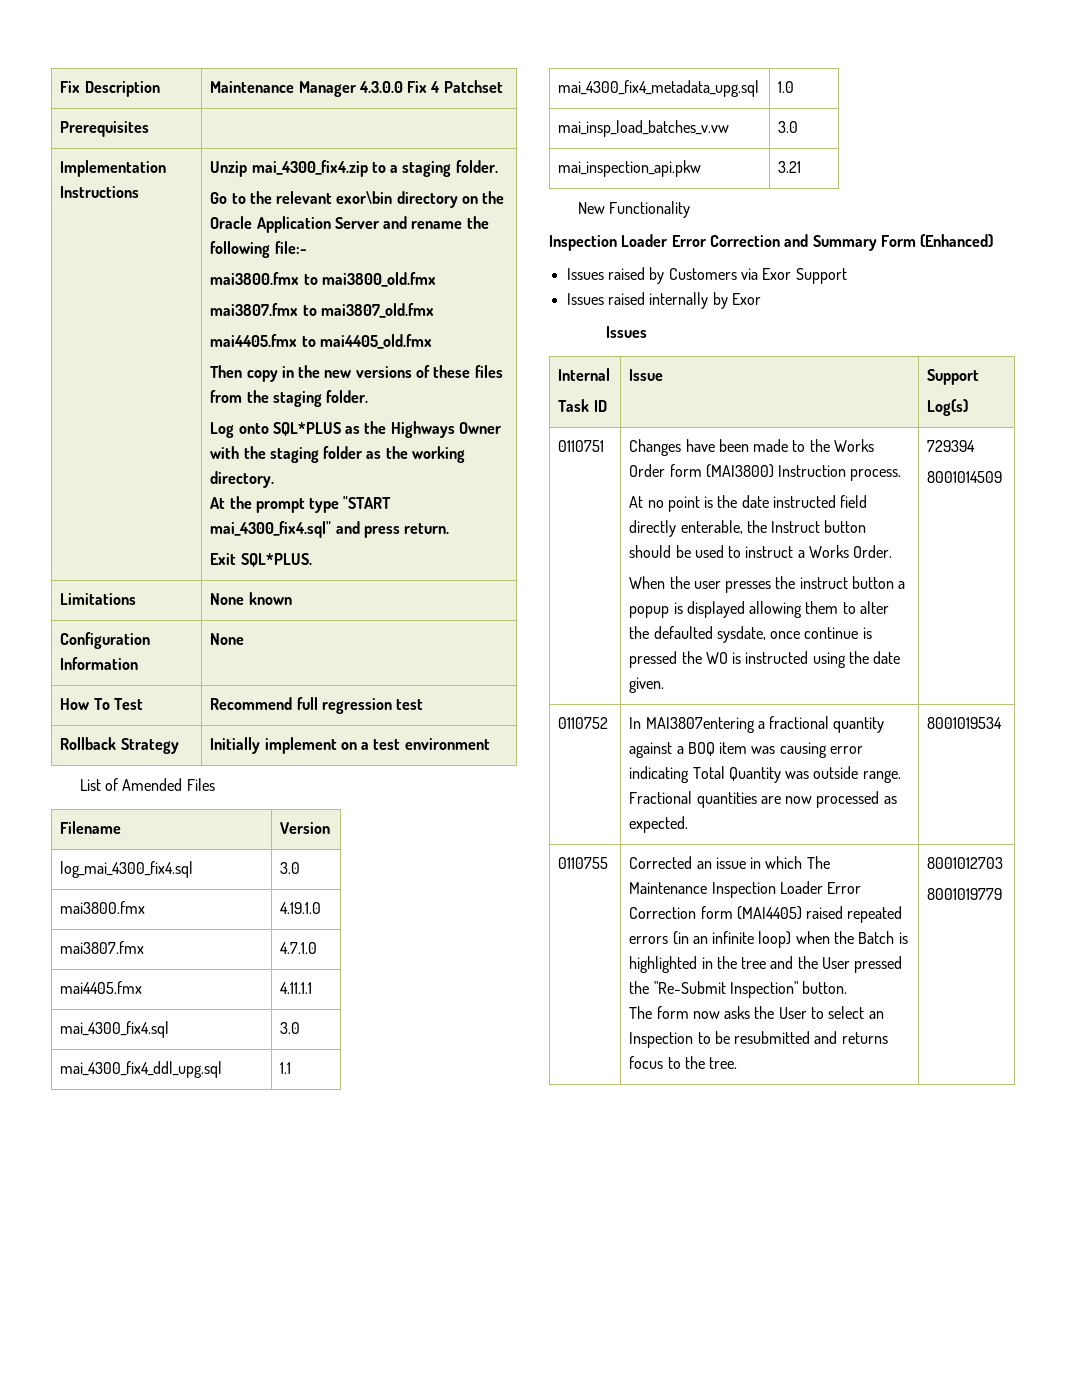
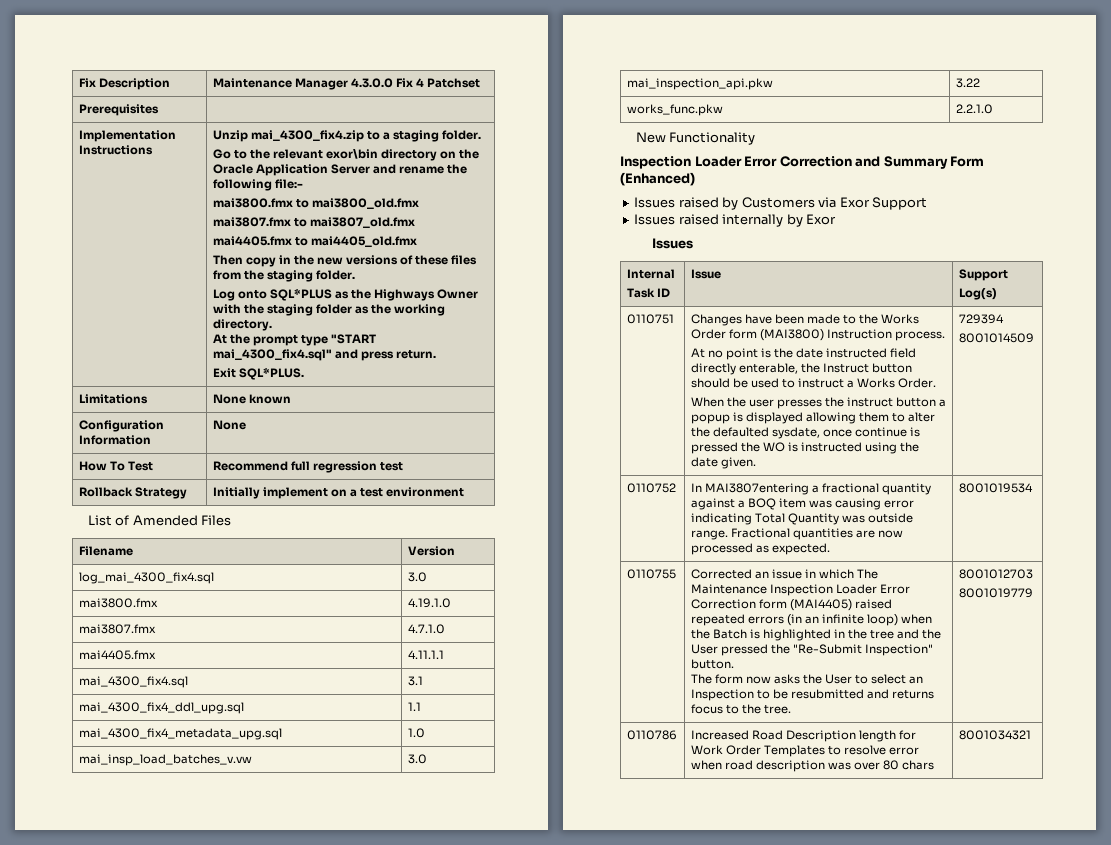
- mai_4300_fix4.sql | 3.0
+ mai_4300_fix4.sql | 3.1
- mai_inspection_api.pkw | 3.21
+ mai_inspection_api.pkw | 3.22
+ works_func.pkw | 2.2.1.0
+ 0110786 | Increased Road Description length for Work Order Templates to resolve error when road description was over 80 chars | 8001034321

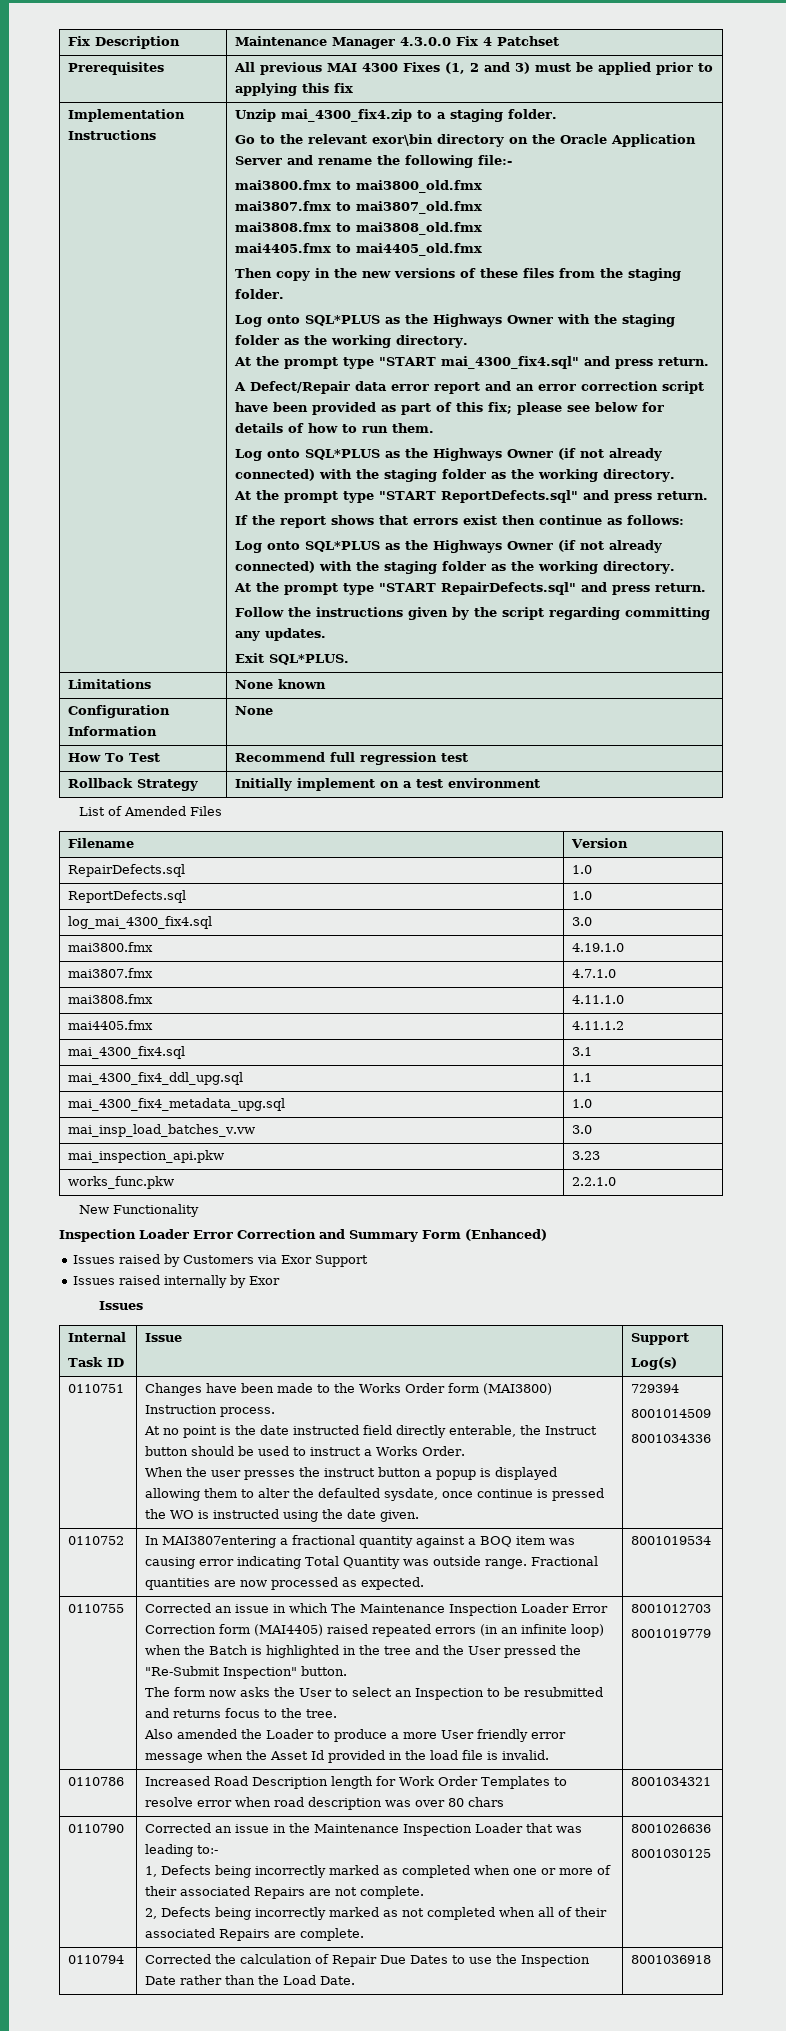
- Prerequisites |
+ Prerequisites | All previous MAI 4300 Fixes (1, 2 and 3) must be applied prior to applying this fix
+ mai3808.fmx to mai3808_old.fmx
+ A Defect/Repair data error report and an error correction script have been provided as part of this fix; please see below for details of how to run them.
+ Log onto SQL*PLUS as the Highways Owner (if not already connected) with the staging folder as the working directory.
+ At the prompt type "START ReportDefects.sql" and press return.
+ If the report shows that errors exist then continue as follows:
+ Log onto SQL*PLUS as the Highways Owner (if not already connected) with the staging folder as the working directory.
+ At the prompt type "START RepairDefects.sql" and press return.
+ Follow the instructions given by the script regarding committing any updates.
+ RepairDefects.sql | 1.0
+ ReportDefects.sql | 1.0
+ mai3808.fmx | 4.11.1.0
- mai4405.fmx | 4.11.1.1
+ mai4405.fmx | 4.11.1.2
- mai_inspection_api.pkw | 3.22
+ mai_inspection_api.pkw | 3.23
+ 8001034336
+ Also amended the Loader to produce a more User friendly error message when the Asset Id provided in the load file is invalid.
+ 0110790 | Corrected an issue in the Maintenance Inspection Loader that was leading to:-
+ 1, Defects being incorrectly marked as completed when one or more of their associated Repairs are not complete.
+ 2, Defects being incorrectly marked as not completed when all of their associated Repairs are complete. | 8001026636
+ 8001030125
+ 0110794 | Corrected the calculation of Repair Due Dates to use the Inspection Date rather than the Load Date. | 8001036918

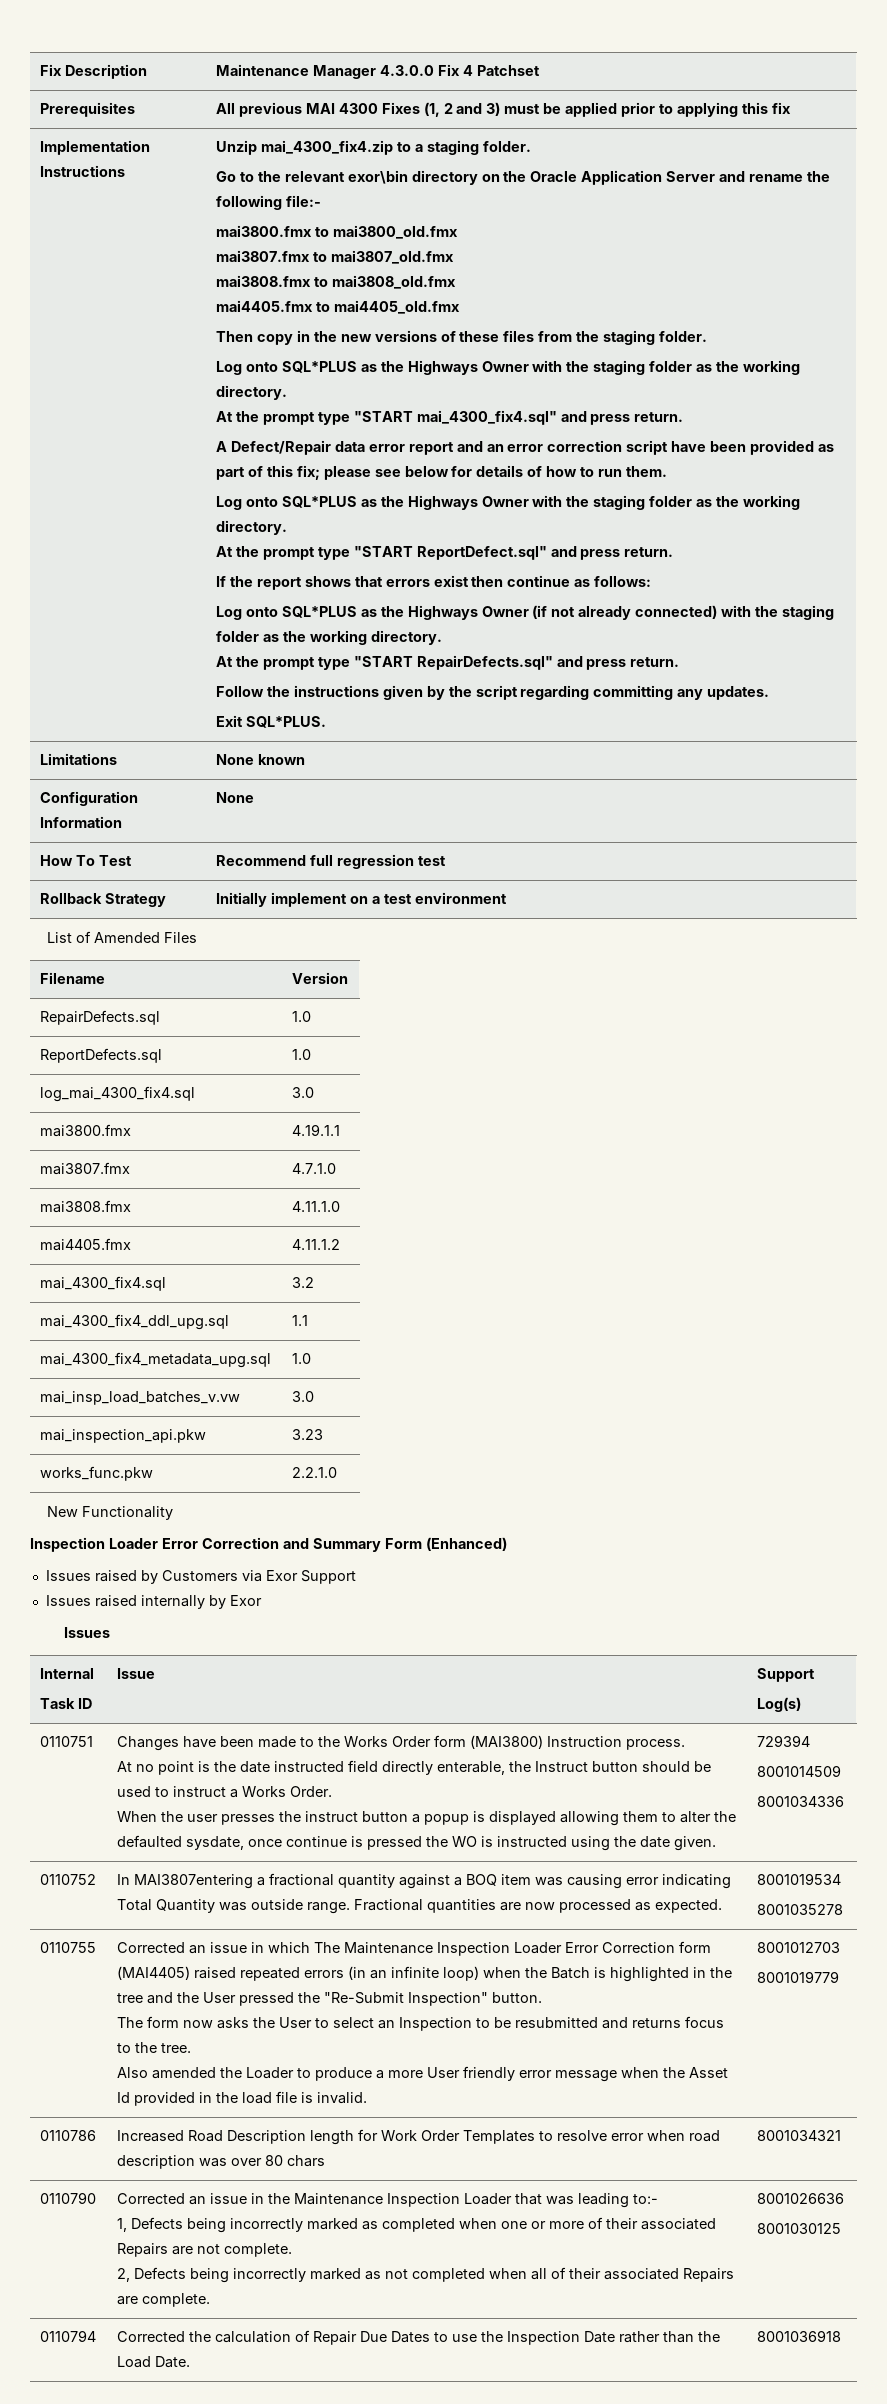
  A Defect/Repair data error report and an error correction script have been provided as part of this fix; please see below for details of how to run them.
- Log onto SQL*PLUS as the Highways Owner (if not already connected) with the staging folder as the working directory.
+ Log onto SQL*PLUS as the Highways Owner with the staging folder as the working directory.
- At the prompt type "START ReportDefects.sql" and press return.
+ At the prompt type "START ReportDefect.sql" and press return.
- mai3800.fmx | 4.19.1.0
+ mai3800.fmx | 4.19.1.1
- mai_4300_fix4.sql | 3.1
+ mai_4300_fix4.sql | 3.2
  0110752 | In MAI3807entering a fractional quantity against a BOQ item was causing error indicating Total Quantity was outside range. Fractional quantities are now processed as expected. | 8001019534
+ 8001035278

